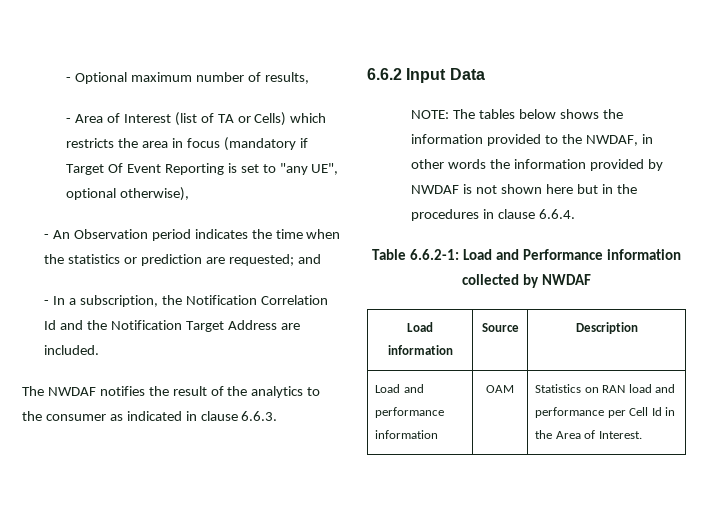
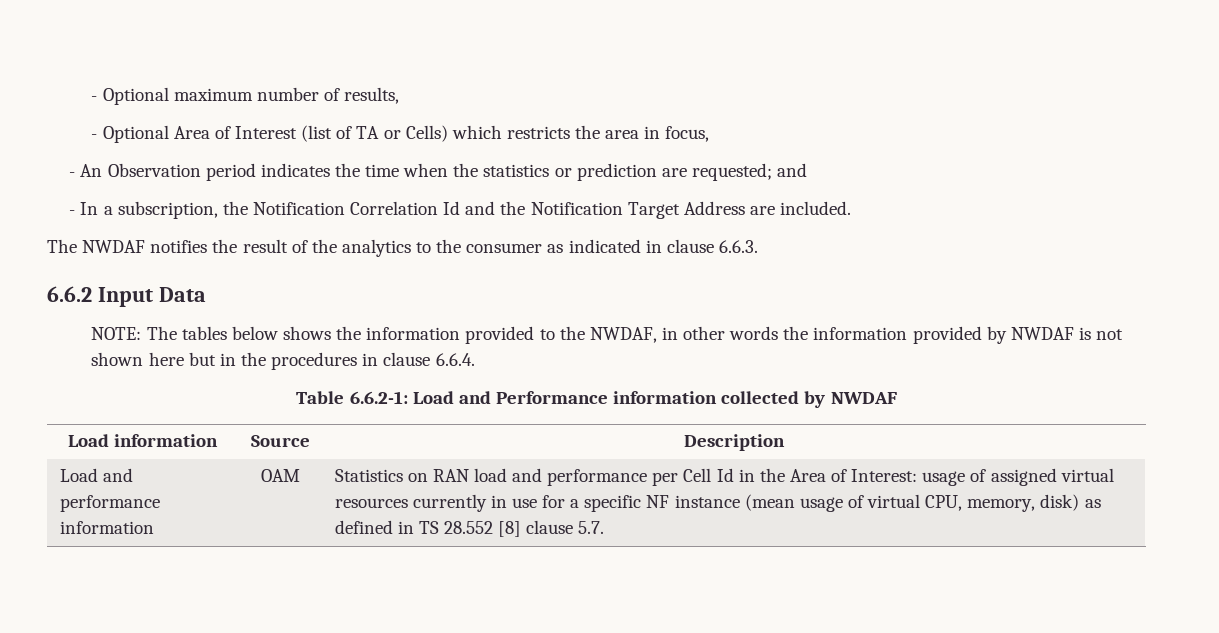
- - Area of Interest (list of TA or Cells) which restricts the area in focus (mandatory if Target Of Event Reporting is set to "any UE", optional otherwise),
+ - Optional Area of Interest (list of TA or Cells) which restricts the area in focus,
- Statistics on RAN load and performance per Cell Id in the Area of Interest.
+ Statistics on RAN load and performance per Cell Id in the Area of Interest: usage of assigned virtual resources currently in use for a specific NF instance (mean usage of virtual CPU, memory, disk) as defined in TS 28.552 [8] clause 5.7.

